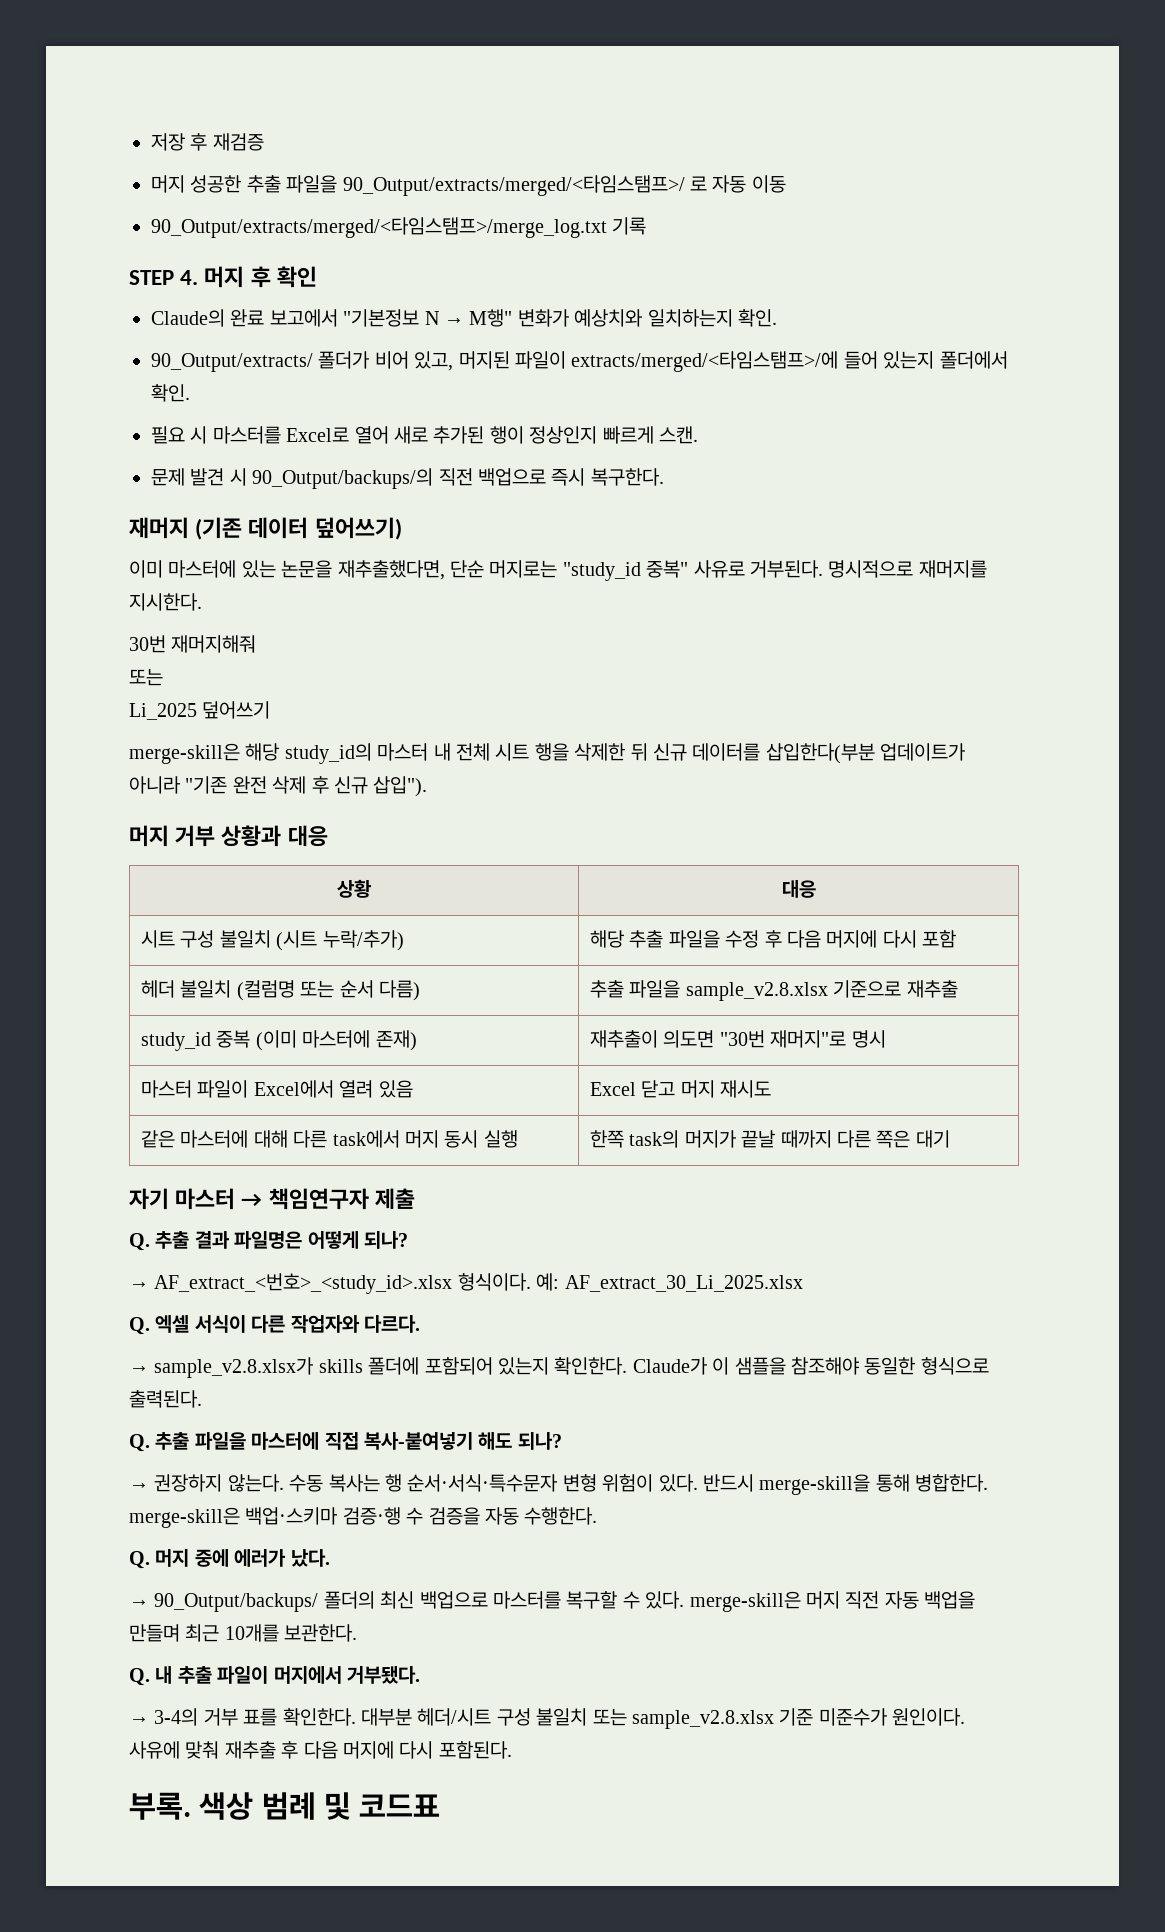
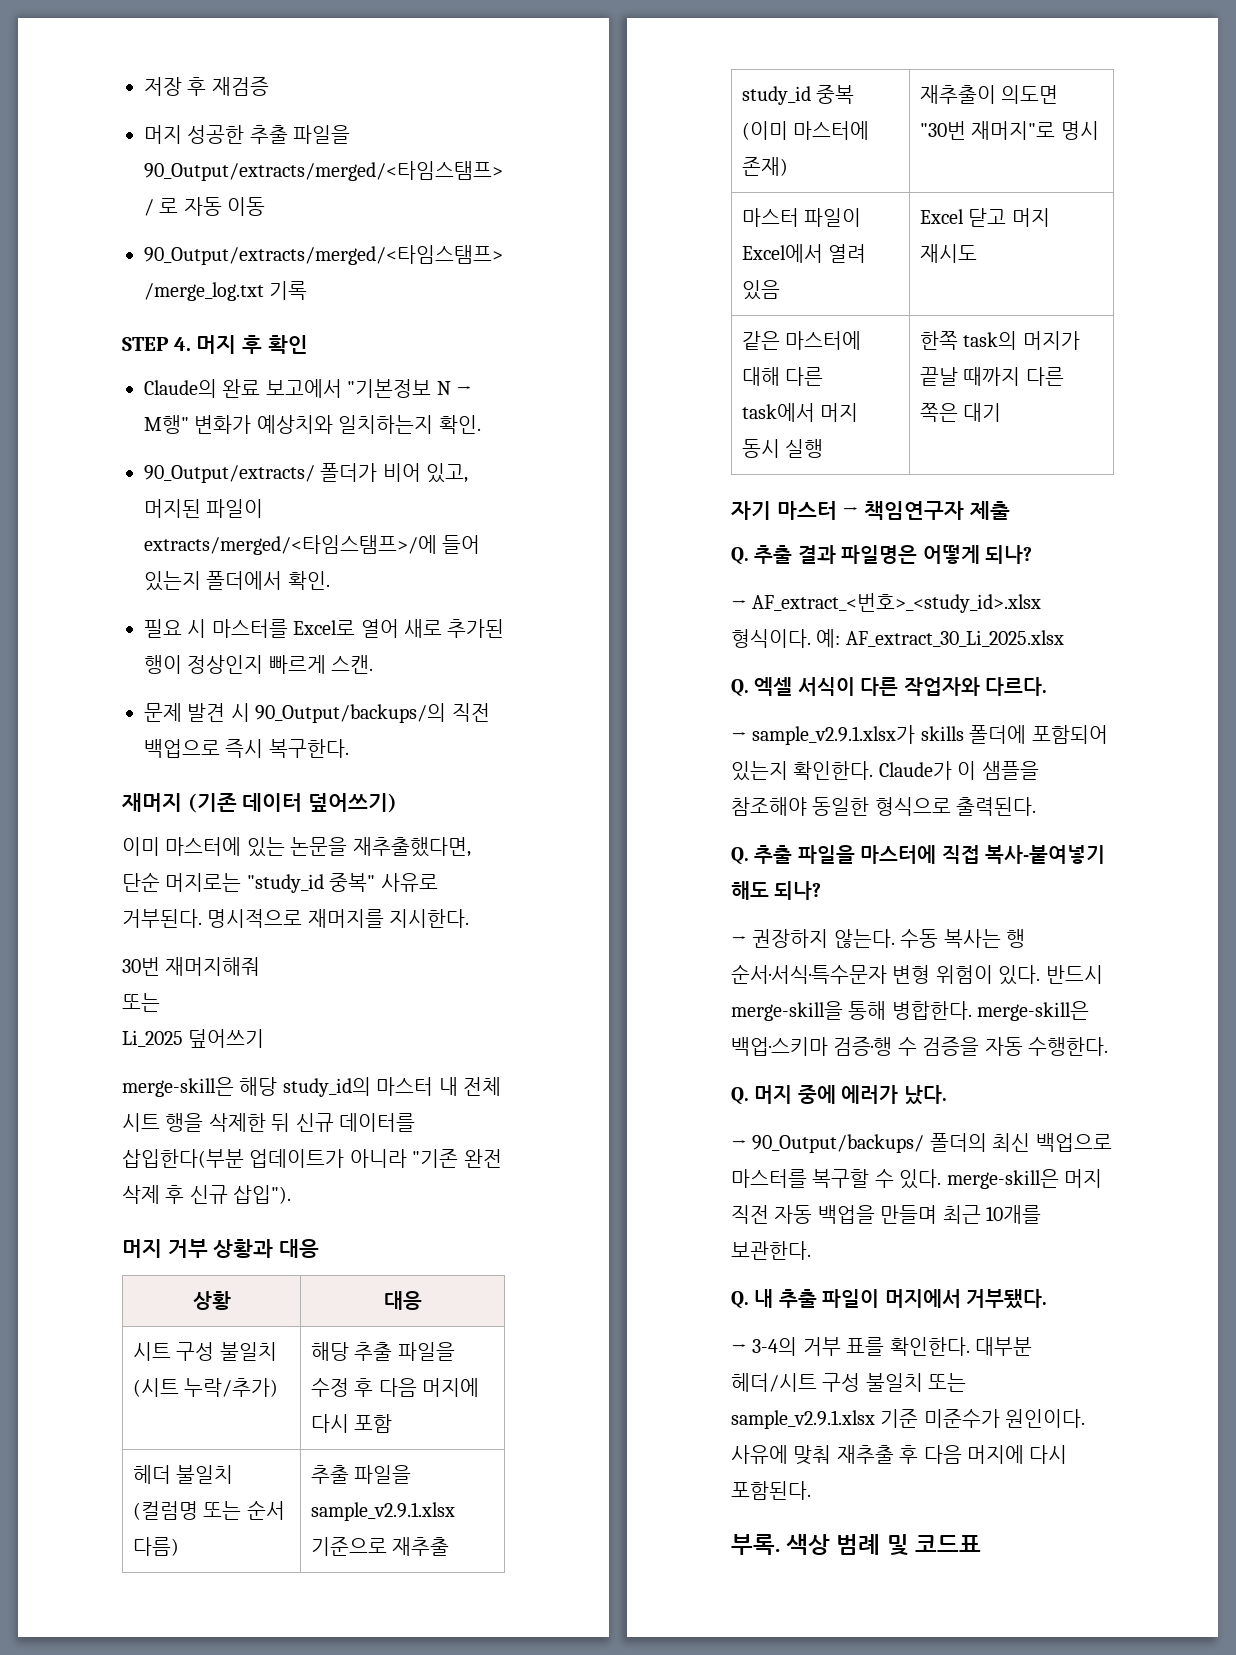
- 헤더 불일치 (컬럼명 또는 순서 다름) | 추출 파일을 sample_v2.8.xlsx 기준으로 재추출
+ 헤더 불일치 (컬럼명 또는 순서 다름) | 추출 파일을 sample_v2.9.1.xlsx 기준으로 재추출
- → sample_v2.8.xlsx가 skills 폴더에 포함되어 있는지 확인한다.
+ → sample_v2.9.1.xlsx가 skills 폴더에 포함되어 있는지 확인한다.
- 대부분 헤더/시트 구성 불일치 또는 sample_v2.8.xlsx 기준 미준수가 원인이다.
+ 대부분 헤더/시트 구성 불일치 또는 sample_v2.9.1.xlsx 기준 미준수가 원인이다.

